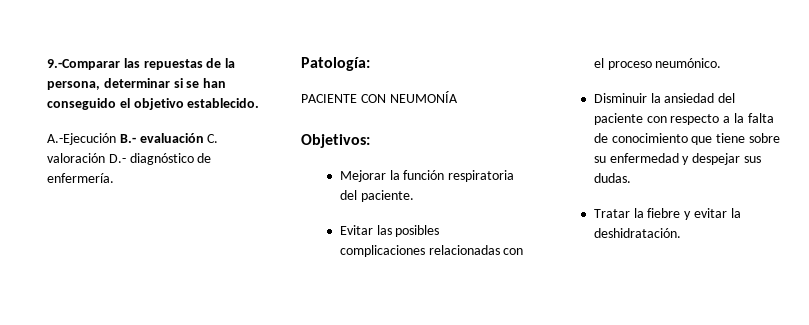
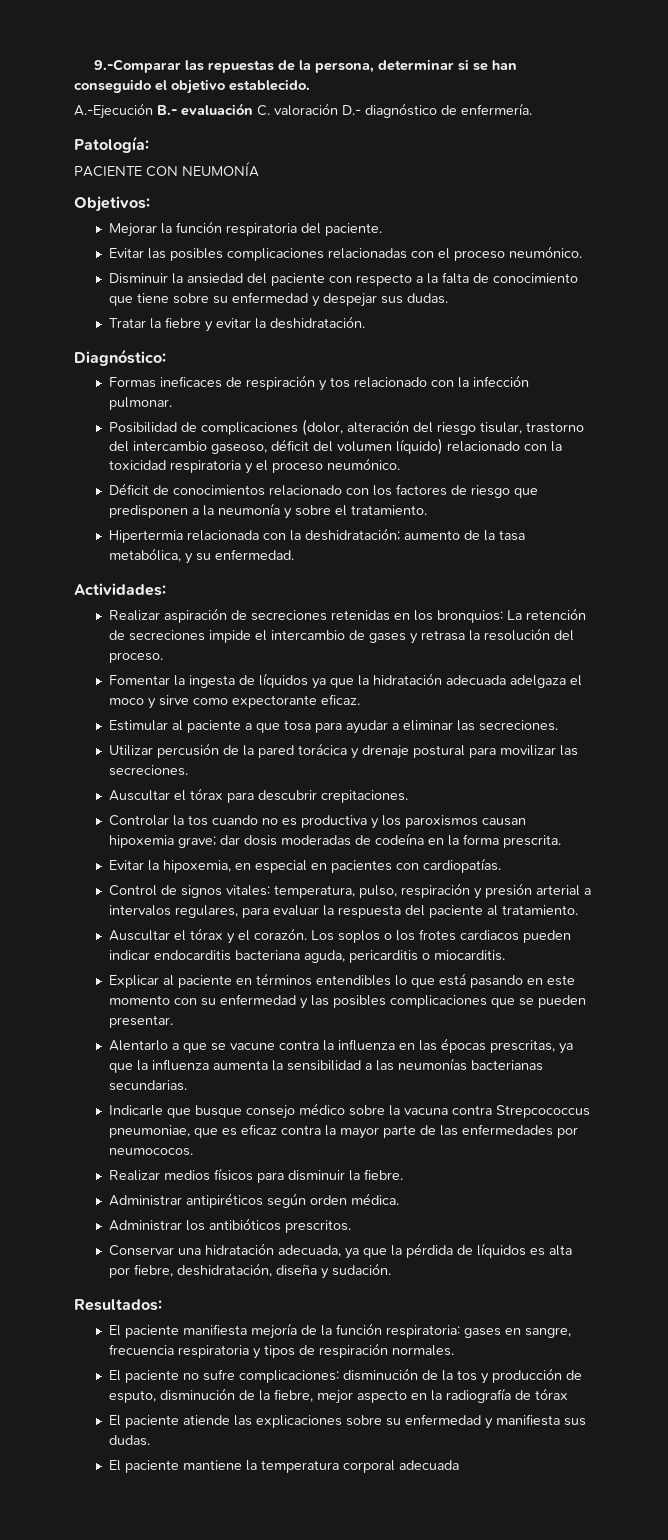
+ Diagnóstico:
+ Formas ineficaces de respiración y tos relacionado con la infección pulmonar.
+ Posibilidad de complicaciones (dolor, alteración del riesgo tisular, trastorno del intercambio gaseoso, déficit del volumen líquido) relacionado con la toxicidad respiratoria y el proceso neumónico.
+ Déficit de conocimientos relacionado con los factores de riesgo que predisponen a la neumonía y sobre el tratamiento.
+ Hipertermia relacionada con la deshidratación; aumento de la tasa metabólica, y su enfermedad.
+ Actividades:
+ Realizar aspiración de secreciones retenidas en los bronquios: La retención de secreciones impide el intercambio de gases y retrasa la resolución del proceso.
+ Fomentar la ingesta de líquidos ya que la hidratación adecuada adelgaza el moco y sirve como expectorante eficaz.
+ Estimular al paciente a que tosa para ayudar a eliminar las secreciones.
+ Utilizar percusión de la pared torácica y drenaje postural para movilizar las secreciones.
+ Auscultar el tórax para descubrir crepitaciones.
+ Controlar la tos cuando no es productiva y los paroxismos causan hipoxemia grave; dar dosis moderadas de codeína en la forma prescrita.
+ Evitar la hipoxemia, en especial en pacientes con cardiopatías.
+ Control de signos vitales: temperatura, pulso, respiración y presión arterial a intervalos regulares, para evaluar la respuesta del paciente al tratamiento.
+ Auscultar el tórax y el corazón. Los soplos o los frotes cardiacos pueden indicar endocarditis bacteriana aguda, pericarditis o miocarditis.
+ Explicar al paciente en términos entendibles lo que está pasando en este momento con su enfermedad y las posibles complicaciones que se pueden presentar.
+ Alentarlo a que se vacune contra la influenza en las épocas prescritas, ya que la influenza aumenta la sensibilidad a las neumonías bacterianas secundarias.
+ Indicarle que busque consejo médico sobre la vacuna contra Strepcococcus pneumoniae, que es eficaz contra la mayor parte de las enfermedades por neumococos.
+ Realizar medios físicos para disminuir la fiebre.
+ Administrar antipiréticos según orden médica.
+ Administrar los antibióticos prescritos.
+ Conservar una hidratación adecuada, ya que la pérdida de líquidos es alta por fiebre, deshidratación, diseña y sudación.
+ Resultados:
+ El paciente manifiesta mejoría de la función respiratoria: gases en sangre, frecuencia respiratoria y tipos de respiración normales.
+ El paciente no sufre complicaciones: disminución de la tos y producción de esputo, disminución de la fiebre, mejor aspecto en la radiografía de tórax
+ El paciente atiende las explicaciones sobre su enfermedad y manifiesta sus dudas.
+ El paciente mantiene la temperatura corporal adecuada

